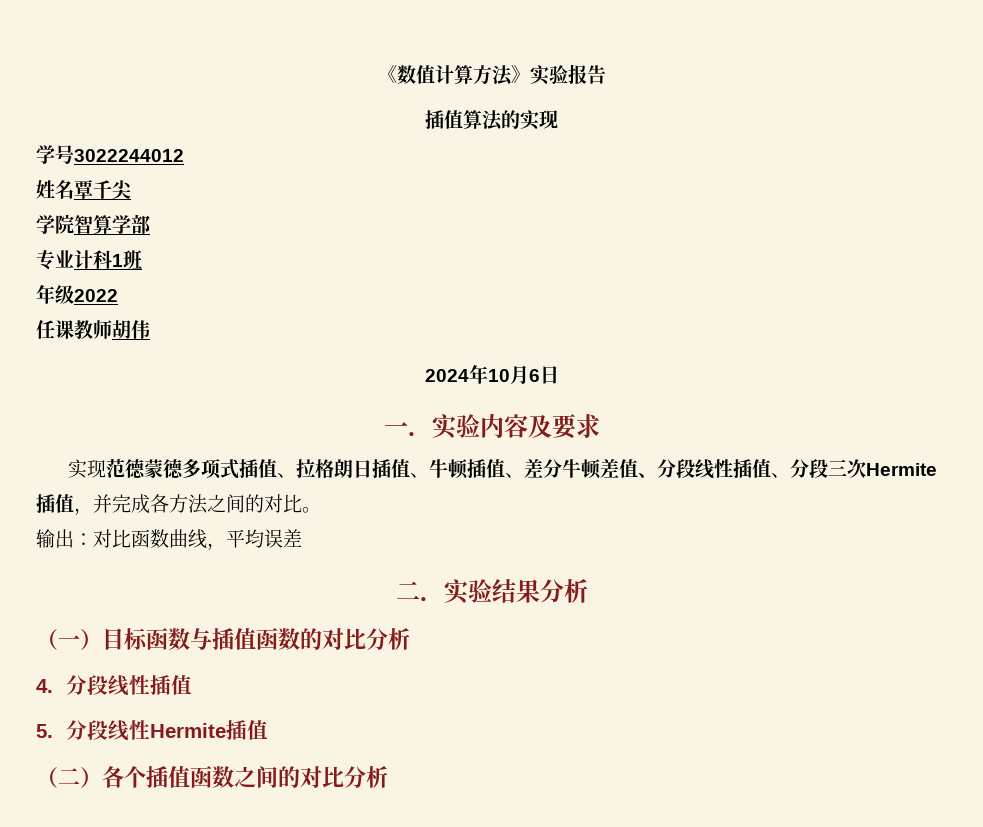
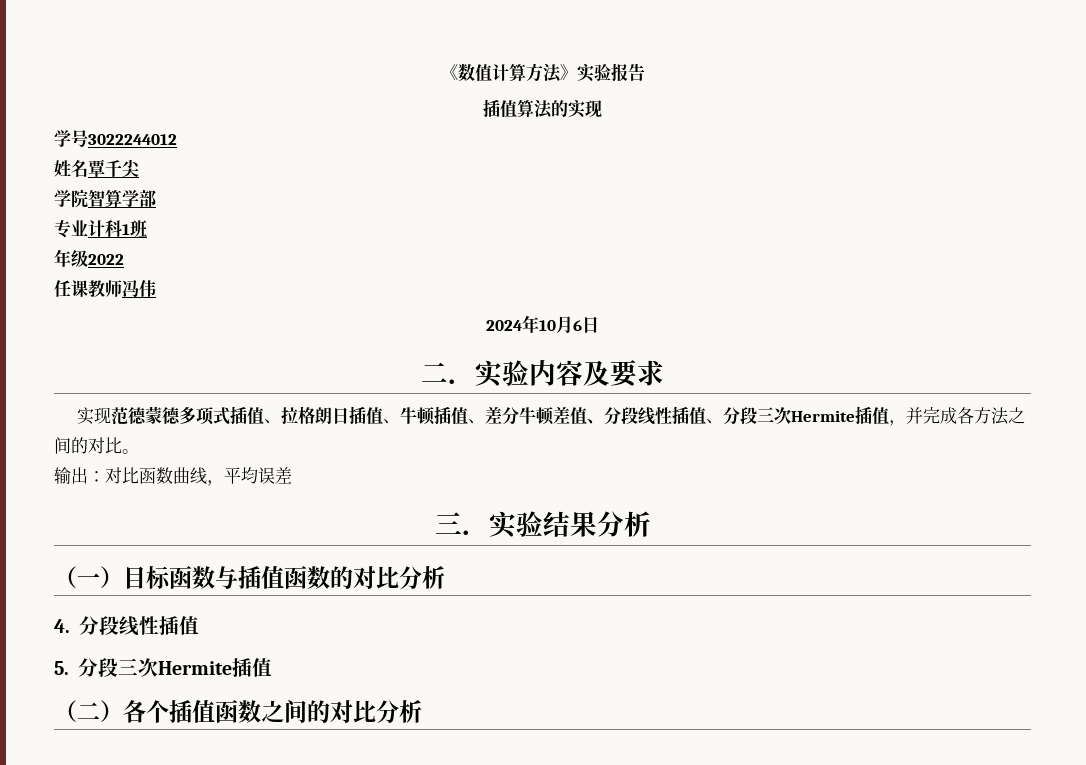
- 任课教师胡伟
+ 任课教师冯伟
- 一．实验内容及要求
+ 二．实验内容及要求
- 二．实验结果分析
+ 三．实验结果分析
- 5.分段线性Hermite插值
+ 5.分段三次Hermite插值

